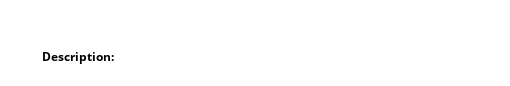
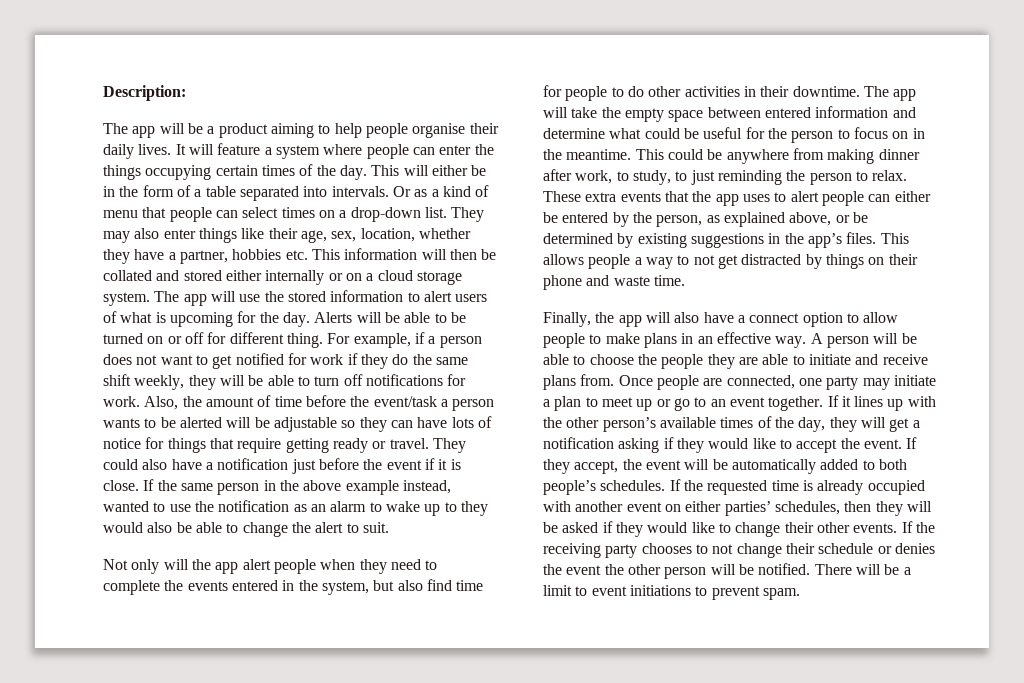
+ The app will be a product aiming to help people organise their daily lives. It will feature a system where people can enter the things occupying certain times of the day. This will either be in the form of a table separated into intervals. Or as a kind of menu that people can select times on a drop-down list. They may also enter things like their age, sex, location, whether they have a partner, hobbies etc. This information will then be collated and stored either internally or on a cloud storage system. The app will use the stored information to alert users of what is upcoming for the day. Alerts will be able to be turned on or off for different thing. For example, if a person does not want to get notified for work if they do the same shift weekly, they will be able to turn off notifications for work. Also, the amount of time before the event/task a person wants to be alerted will be adjustable so they can have lots of notice for things that require getting ready or travel. They could also have a notification just before the event if it is close. If the same person in the above example instead, wanted to use the notification as an alarm to wake up to they would also be able to change the alert to suit.
+ Not only will the app alert people when they need to complete the events entered in the system, but also find time for people to do other activities in their downtime. The app will take the empty space between entered information and determine what could be useful for the person to focus on in the meantime. This could be anywhere from making dinner after work, to study, to just reminding the person to relax. These extra events that the app uses to alert people can either be entered by the person, as explained above, or be determined by existing suggestions in the app’s files. This allows people a way to not get distracted by things on their phone and waste time.
+ Finally, the app will also have a connect option to allow people to make plans in an effective way. A person will be able to choose the people they are able to initiate and receive plans from. Once people are connected, one party may initiate a plan to meet up or go to an event together. If it lines up with the other person’s available times of the day, they will get a notification asking if they would like to accept the event. If they accept, the event will be automatically added to both people’s schedules. If the requested time is already occupied with another event on either parties’ schedules, then they will be asked if they would like to change their other events. If the receiving party chooses to not change their schedule or denies the event the other person will be notified. There will be a limit to event initiations to prevent spam.

